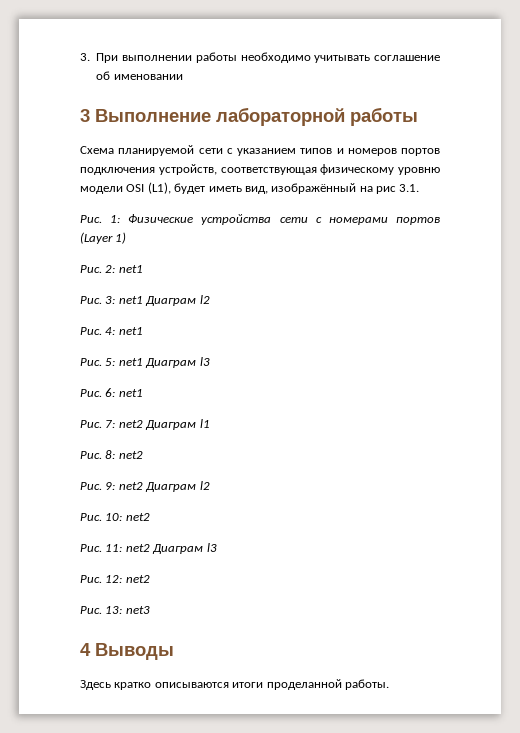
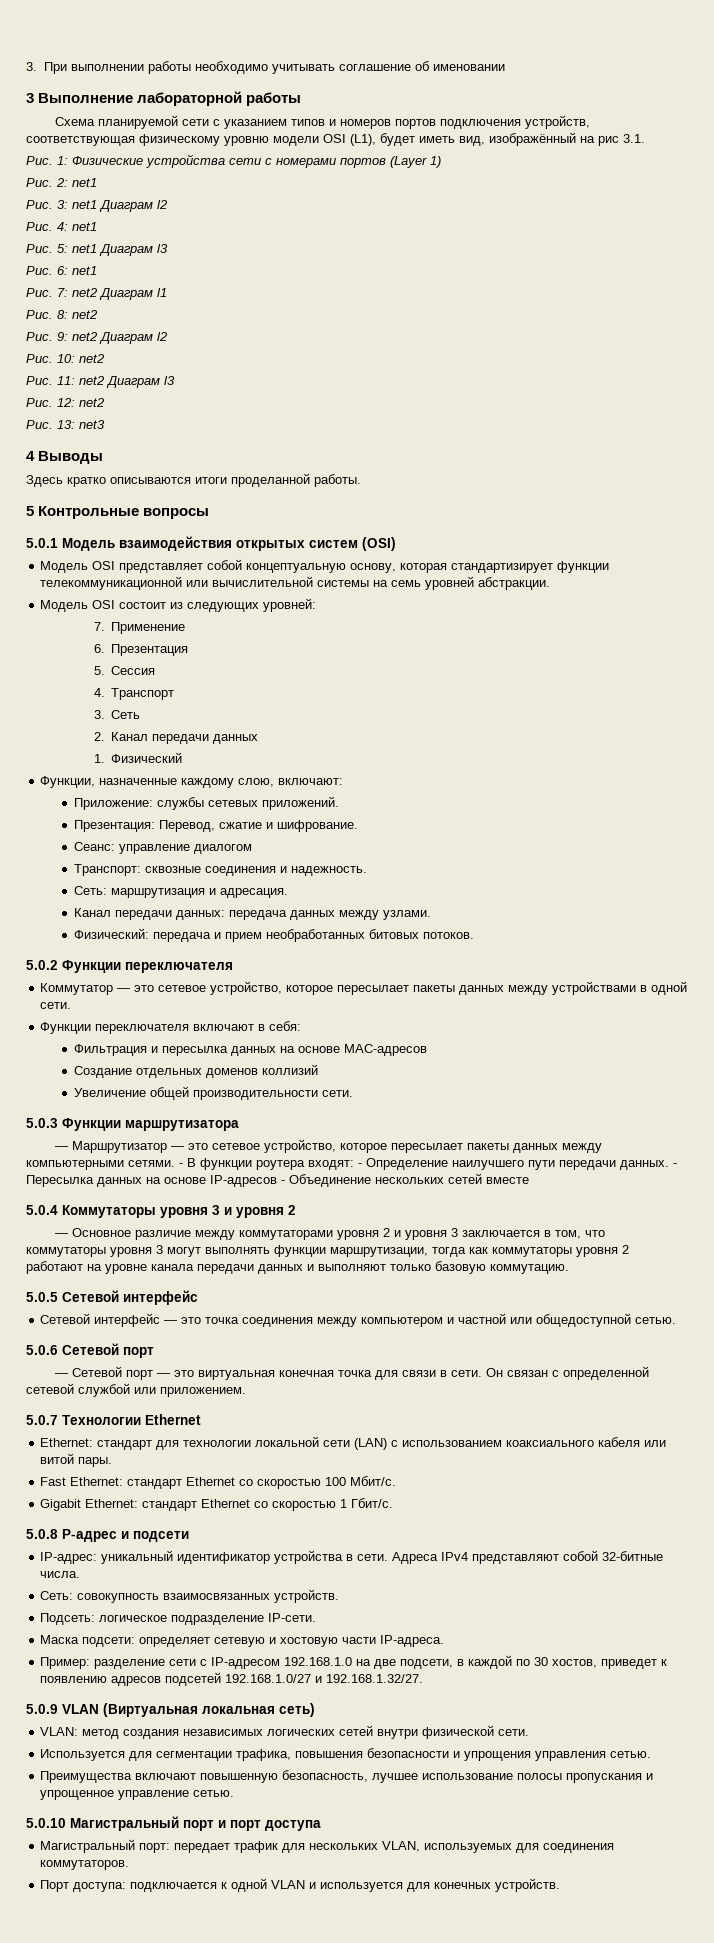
+ 5 Контрольные вопросы
+ 5.0.1 Модель взаимодействия открытых систем (OSI)
+ Модель OSI представляет собой концептуальную основу, которая стандартизирует функции телекоммуникационной или вычислительной системы на семь уровней абстракции.
+ Модель OSI состоит из следующих уровней:
+ 7. Применение
+ 6. Презентация
+ 5. Сессия
+ 4. Транспорт
+ 3. Сеть
+ 2. Канал передачи данных
+ 1. Физический
+ Функции, назначенные каждому слою, включают:
+ Приложение: службы сетевых приложений.
+ Презентация: Перевод, сжатие и шифрование.
+ Сеанс: управление диалогом
+ Транспорт: сквозные соединения и надежность.
+ Сеть: маршрутизация и адресация.
+ Канал передачи данных: передача данных между узлами.
+ Физический: передача и прием необработанных битовых потоков.
+ 5.0.2 Функции переключателя
+ Коммутатор — это сетевое устройство, которое пересылает пакеты данных между устройствами в одной сети.
+ Функции переключателя включают в себя:
+ Фильтрация и пересылка данных на основе MAC-адресов
+ Создание отдельных доменов коллизий
+ Увеличение общей производительности сети.
+ 5.0.3 Функции маршрутизатора
+ — Маршрутизатор — это сетевое устройство, которое пересылает пакеты данных между компьютерными сетями. - В функции роутера входят: - Определение наилучшего пути передачи данных. - Пересылка данных на основе IP-адресов - Объединение нескольких сетей вместе
+ 5.0.4 Коммутаторы уровня 3 и уровня 2
+ — Основное различие между коммутаторами уровня 2 и уровня 3 заключается в том, что коммутаторы уровня 3 могут выполнять функции маршрутизации, тогда как коммутаторы уровня 2 работают на уровне канала передачи данных и выполняют только базовую коммутацию.
+ 5.0.5 Сетевой интерфейс
+ Сетевой интерфейс — это точка соединения между компьютером и частной или общедоступной сетью.
+ 5.0.6 Сетевой порт
+ — Сетевой порт — это виртуальная конечная точка для связи в сети. Он связан с определенной сетевой службой или приложением.
+ 5.0.7 Технологии Ethernet
+ Ethernet: стандарт для технологии локальной сети (LAN) с использованием коаксиального кабеля или витой пары.
+ Fast Ethernet: стандарт Ethernet со скоростью 100 Мбит/с.
+ Gigabit Ethernet: стандарт Ethernet со скоростью 1 Гбит/с.
+ 5.0.8 P-адрес и подсети
+ IP-адрес: уникальный идентификатор устройства в сети. Адреса IPv4 представляют собой 32-битные числа.
+ Сеть: совокупность взаимосвязанных устройств.
+ Подсеть: логическое подразделение IP-сети.
+ Маска подсети: определяет сетевую и хостовую части IP-адреса.
+ Пример: разделение сети с IP-адресом 192.168.1.0 на две подсети, в каждой по 30 хостов, приведет к появлению адресов подсетей 192.168.1.0/27 и 192.168.1.32/27.
+ 5.0.9 VLAN (Виртуальная локальная сеть)
+ VLAN: метод создания независимых логических сетей внутри физической сети.
+ Используется для сегментации трафика, повышения безопасности и упрощения управления сетью.
+ Преимущества включают повышенную безопасность, лучшее использование полосы пропускания и упрощенное управление сетью.
+ 5.0.10 Магистральный порт и порт доступа
+ Магистральный порт: передает трафик для нескольких VLAN, используемых для соединения коммутаторов.
+ Порт доступа: подключается к одной VLAN и используется для конечных устройств.

